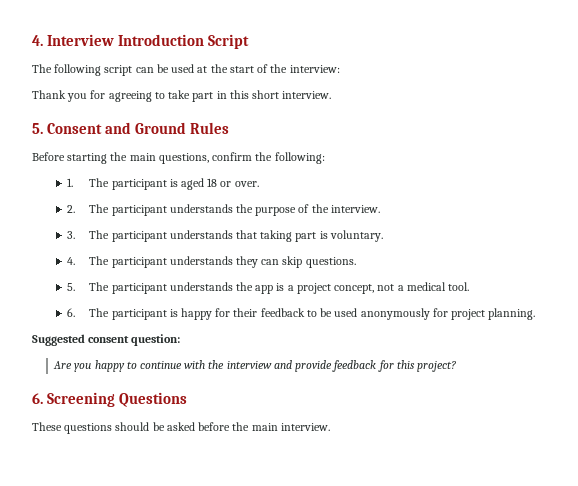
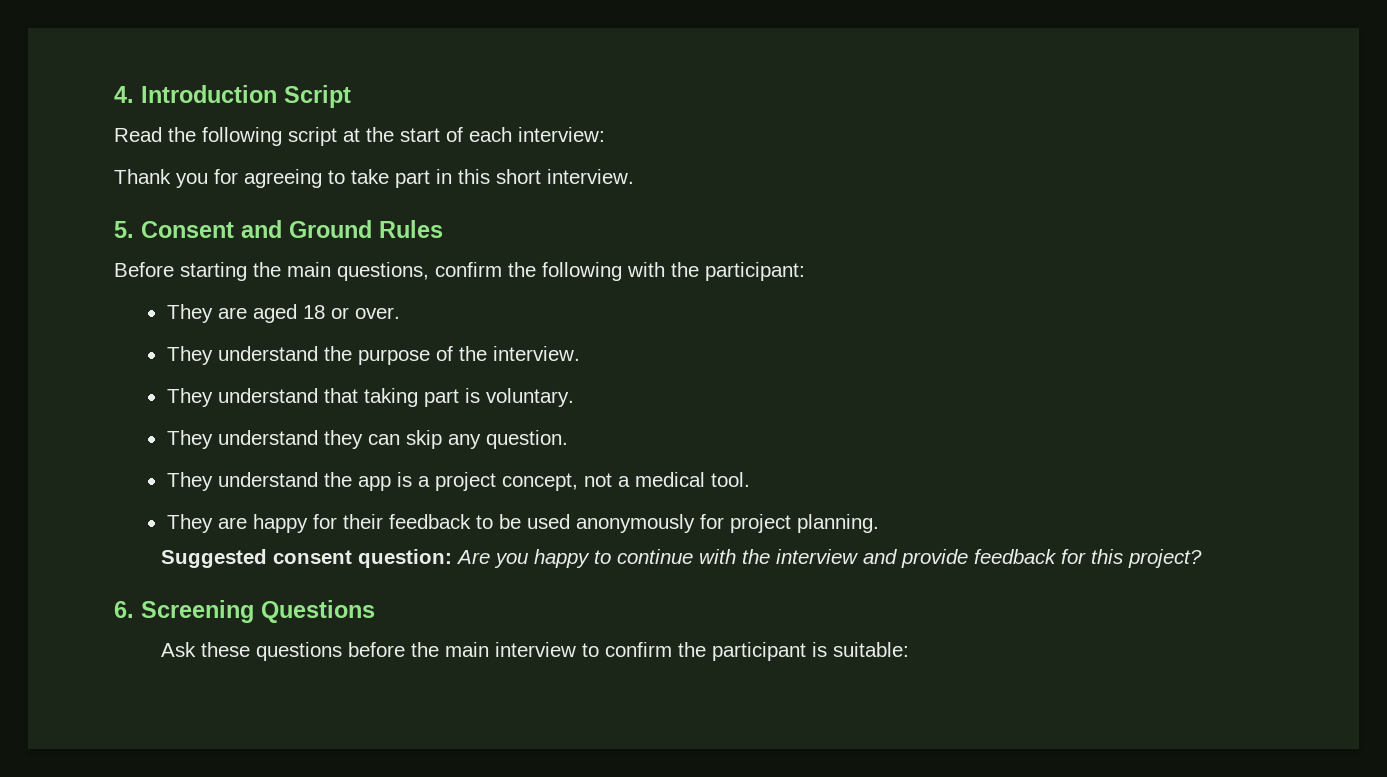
- 4. Interview Introduction Script
+ 4. Introduction Script
- The following script can be used at the start of the interview:
+ Read the following script at the start of each interview:
- Before starting the main questions, confirm the following:
- 1. The participant is aged 18 or over.
+ Before starting the main questions, confirm the following with the participant:
+ They are aged 18 or over.
- 2. The participant understands the purpose of the interview.
+ They understand the purpose of the interview.
- 3. The participant understands that taking part is voluntary.
+ They understand that taking part is voluntary.
- 4. The participant understands they can skip questions.
- 5. The participant understands the app is a project concept, not a medical tool.
+ They understand they can skip any question.
+ They understand the app is a project concept, not a medical tool.
- 6. The participant is happy for their feedback to be used anonymously for project planning.
+ They are happy for their feedback to be used anonymously for project planning.
- Suggested consent question:
- Are you happy to continue with the interview and provide feedback for this project?
+ Suggested consent question: Are you happy to continue with the interview and provide feedback for this project?
- These questions should be asked before the main interview.
+ Ask these questions before the main interview to confirm the participant is suitable:

